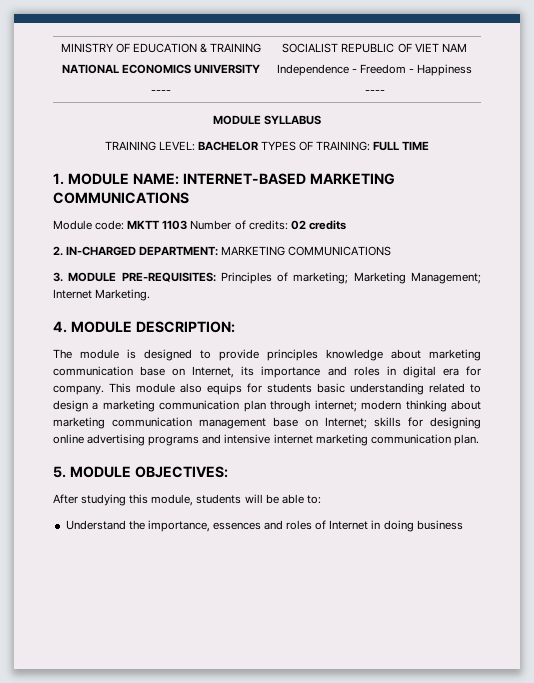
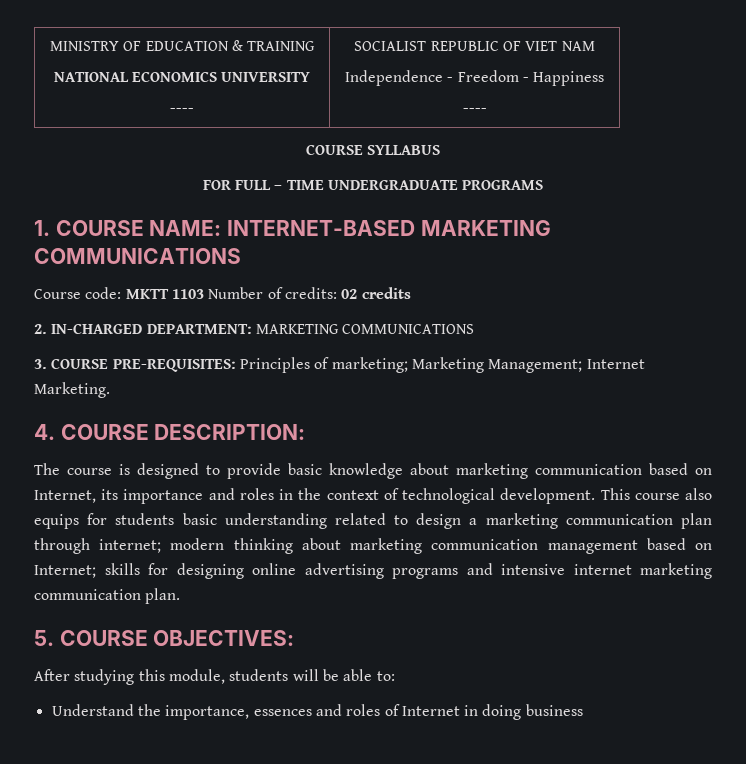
- MODULE SYLLABUS
+ COURSE SYLLABUS
- TRAINING LEVEL: BACHELOR TYPES OF TRAINING: FULL TIME
+ FOR FULL – TIME UNDERGRADUATE PROGRAMS
- 1. MODULE NAME: INTERNET-BASED MARKETING COMMUNICATIONS
+ 1. COURSE NAME: INTERNET-BASED MARKETING COMMUNICATIONS
- Module code: MKTT 1103 Number of credits: 02 credits
+ Course code: MKTT 1103 Number of credits: 02 credits
- 3. MODULE PRE-REQUISITES: Principles of marketing; Marketing Management; Internet Marketing.
+ 3. COURSE PRE-REQUISITES: Principles of marketing; Marketing Management; Internet Marketing.
- 4. MODULE DESCRIPTION:
+ 4. COURSE DESCRIPTION:
- The module is designed to provide principles knowledge about marketing communication base on Internet, its importance and roles in digital era for company. This module also equips for students basic understanding related to design a marketing communication plan through internet; modern thinking about marketing communication management base on Internet; skills for designing online advertising programs and intensive internet marketing communication plan.
+ The course is designed to provide basic knowledge about marketing communication based on Internet, its importance and roles in the context of technological development. This course also equips for students basic understanding related to design a marketing communication plan through internet; modern thinking about marketing communication management based on Internet; skills for designing online advertising programs and intensive internet marketing communication plan.
- 5. MODULE OBJECTIVES:
+ 5. COURSE OBJECTIVES:

